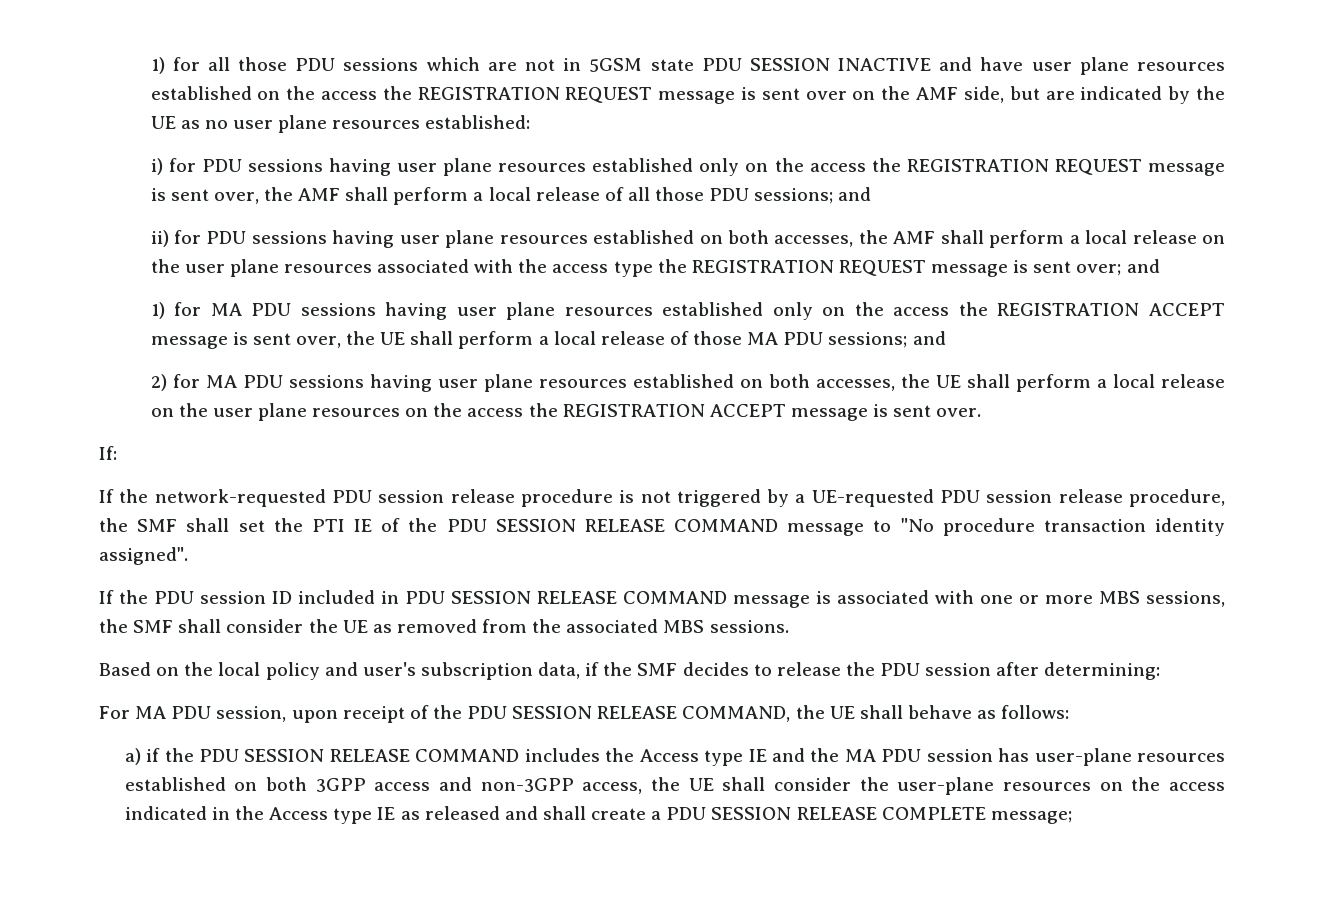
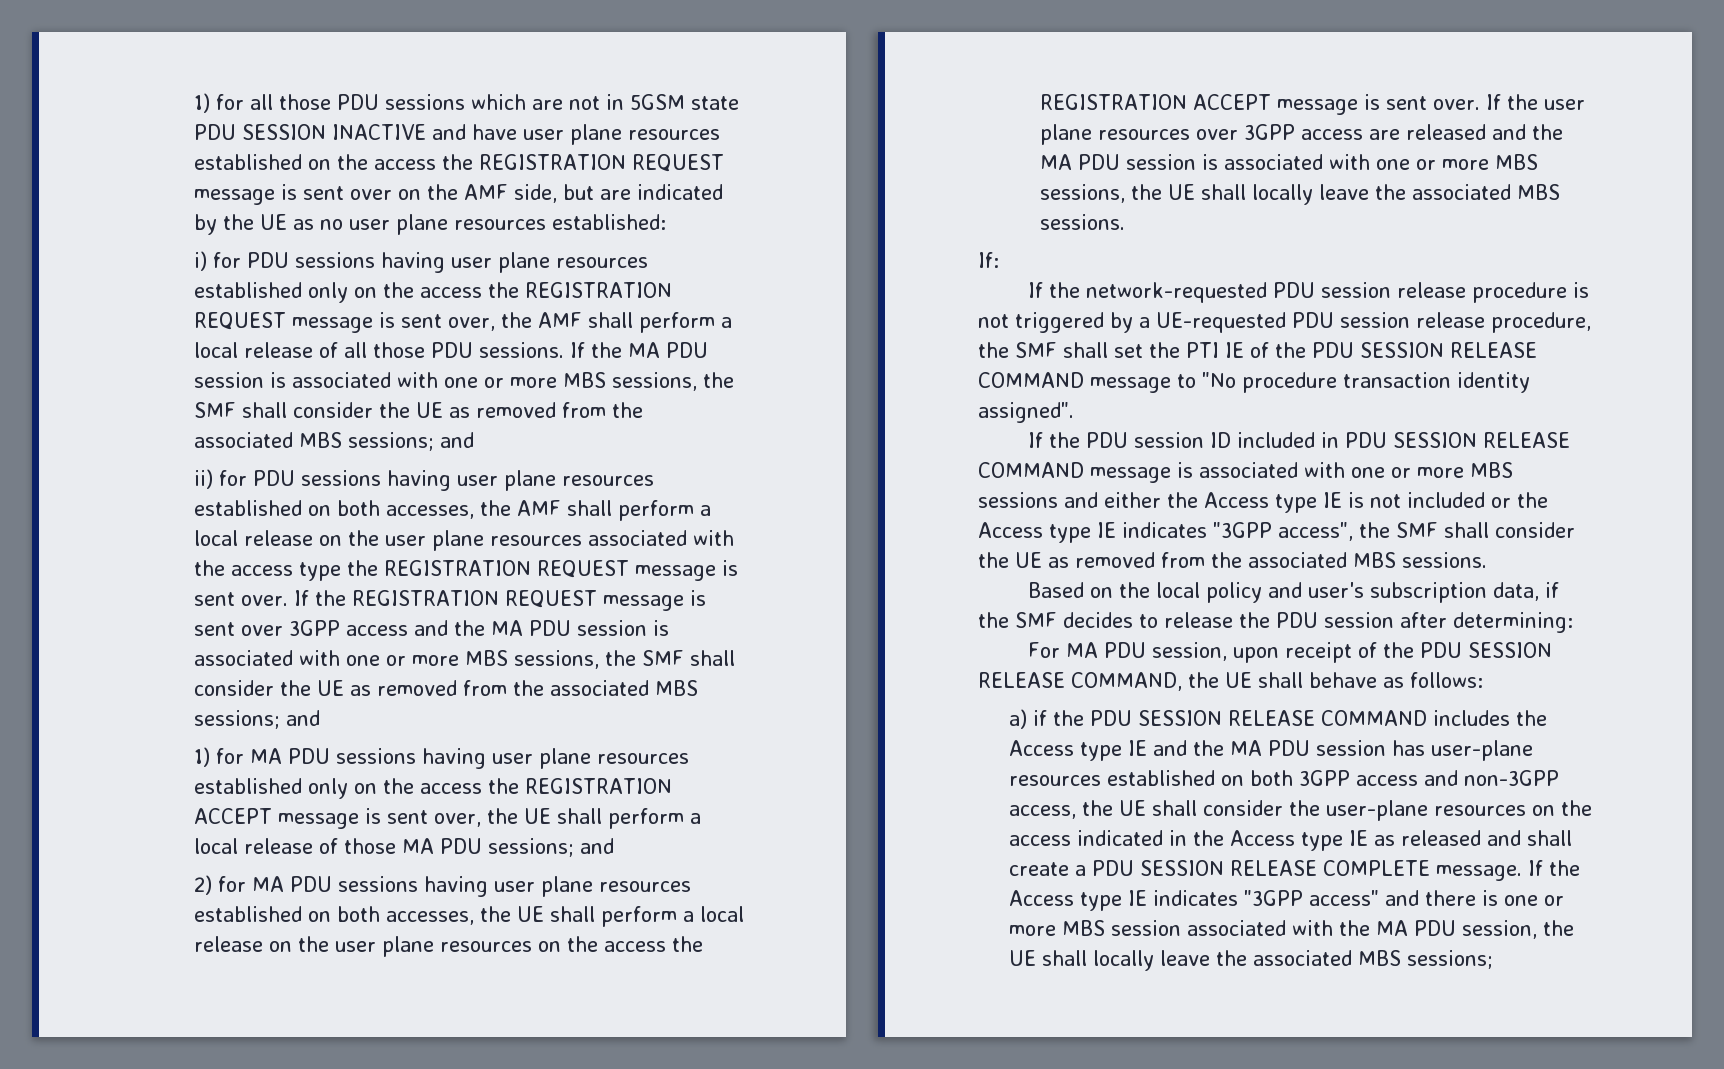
- i) for PDU sessions having user plane resources established only on the access the REGISTRATION REQUEST message is sent over, the AMF shall perform a local release of all those PDU sessions; and
+ i) for PDU sessions having user plane resources established only on the access the REGISTRATION REQUEST message is sent over, the AMF shall perform a local release of all those PDU sessions. If the MA PDU session is associated with one or more MBS sessions, the SMF shall consider the UE as removed from the associated MBS sessions; and
- ii) for PDU sessions having user plane resources established on both accesses, the AMF shall perform a local release on the user plane resources associated with the access type the REGISTRATION REQUEST message is sent over; and
+ ii) for PDU sessions having user plane resources established on both accesses, the AMF shall perform a local release on the user plane resources associated with the access type the REGISTRATION REQUEST message is sent over. If the REGISTRATION REQUEST message is sent over 3GPP access and the MA PDU session is associated with one or more MBS sessions, the SMF shall consider the UE as removed from the associated MBS sessions; and
+ If the user plane resources over 3GPP access are released and the MA PDU session is associated with one or more MBS sessions, the UE shall locally leave the associated MBS sessions.
- If the PDU session ID included in PDU SESSION RELEASE COMMAND message is associated with one or more MBS sessions, the SMF shall consider the UE as removed from the associated MBS sessions.
+ If the PDU session ID included in PDU SESSION RELEASE COMMAND message is associated with one or more MBS sessions and either the Access type IE is not included or the Access type IE indicates "3GPP access", the SMF shall consider the UE as removed from the associated MBS sessions.
- a) if the PDU SESSION RELEASE COMMAND includes the Access type IE and the MA PDU session has user-plane resources established on both 3GPP access and non-3GPP access, the UE shall consider the user-plane resources on the access indicated in the Access type IE as released and shall create a PDU SESSION RELEASE COMPLETE message;
+ a) if the PDU SESSION RELEASE COMMAND includes the Access type IE and the MA PDU session has user-plane resources established on both 3GPP access and non-3GPP access, the UE shall consider the user-plane resources on the access indicated in the Access type IE as released and shall create a PDU SESSION RELEASE COMPLETE message. If the Access type IE indicates "3GPP access" and there is one or more MBS session associated with the MA PDU session, the UE shall locally leave the associated MBS sessions;

